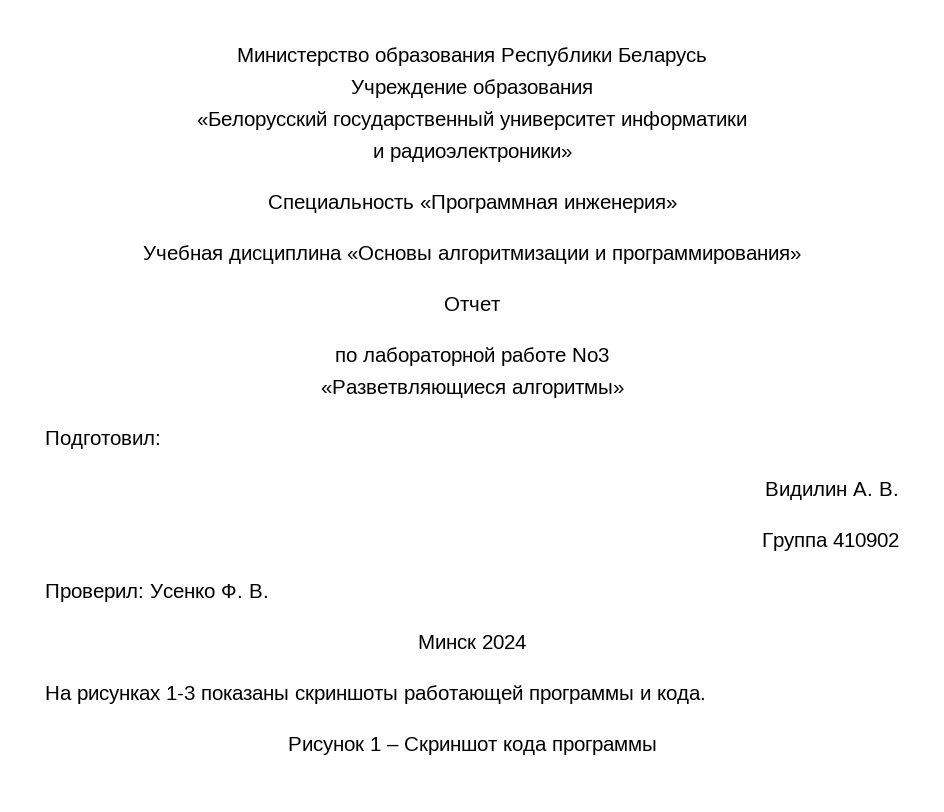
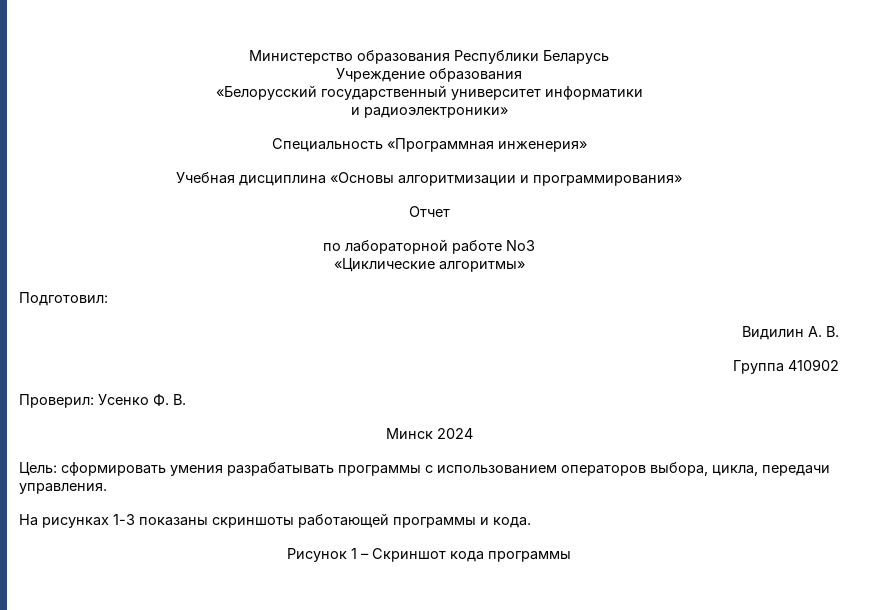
- «Разветвляющиеся алгоритмы»
+ «Циклические алгоритмы»
+ Цель: сформировать умения разрабатывать программы с использованием операторов выбора, цикла, передачи управления.

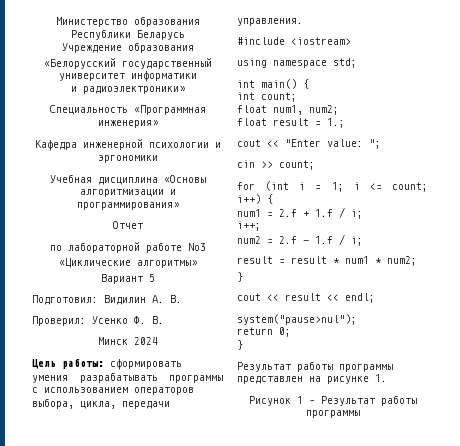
+ Кафедра инженерной психологии и эргономики
+ Вариант 5
- Подготовил:
- Видилин А. В.
+ Подготовил: Видилин А. В.
- Группа 410902
- Цель: сформировать умения разрабатывать программы с использованием операторов выбора, цикла, передачи управления.
+ Цель работы: сформировать умения разрабатывать программы с использованием операторов выбора, цикла, передачи управления.
- На рисунках 1-3 показаны скриншоты работающей программы и кода.
+ #include <iostream>
+ using namespace std;
+ int main() {
+ int count;
+ float num1, num2;
+ float result = 1.;
+ cout << "Enter value: ";
+ cin >> count;
+ for (int i = 1; i <= count; i++) {
+ num1 = 2.f + 1.f / i;
+ i++;
+ num2 = 2.f - 1.f / i;
+ result = result * num1 * num2;
+ }
+ cout << result << endl;
+ system("pause>nul");
+ return 0;
+ }
+ Результат работы программы представлен на рисунке 1.
- Рисунок 1 – Скриншот кода программы
+ Рисунок 1 – Результат работы программы

